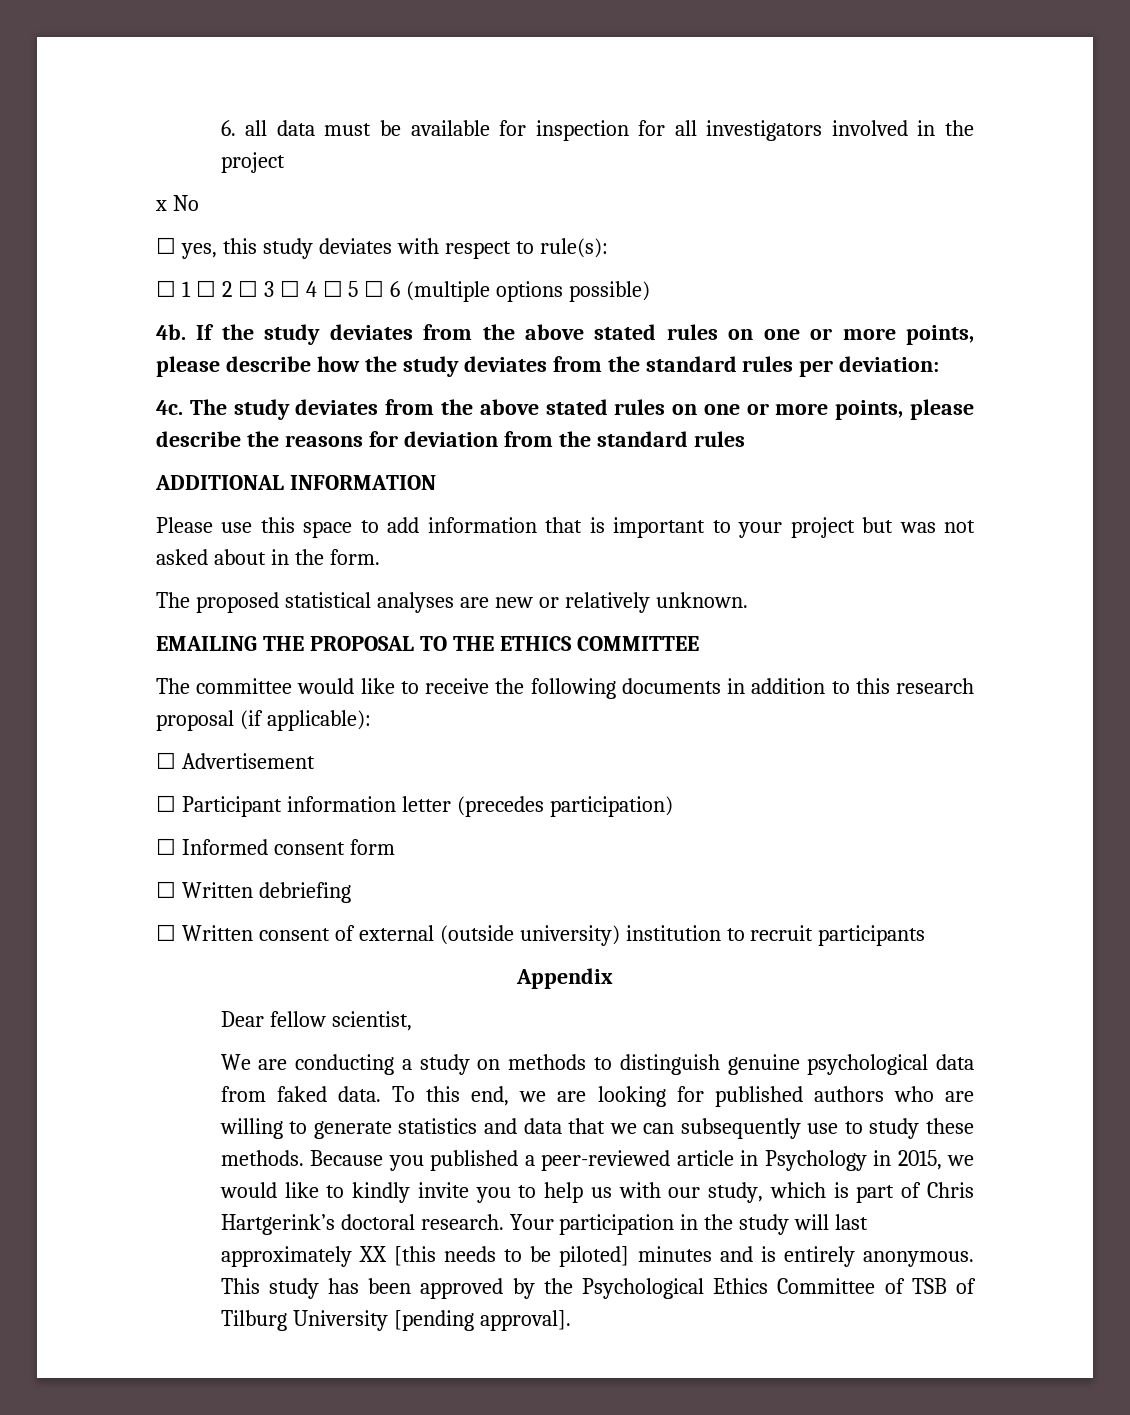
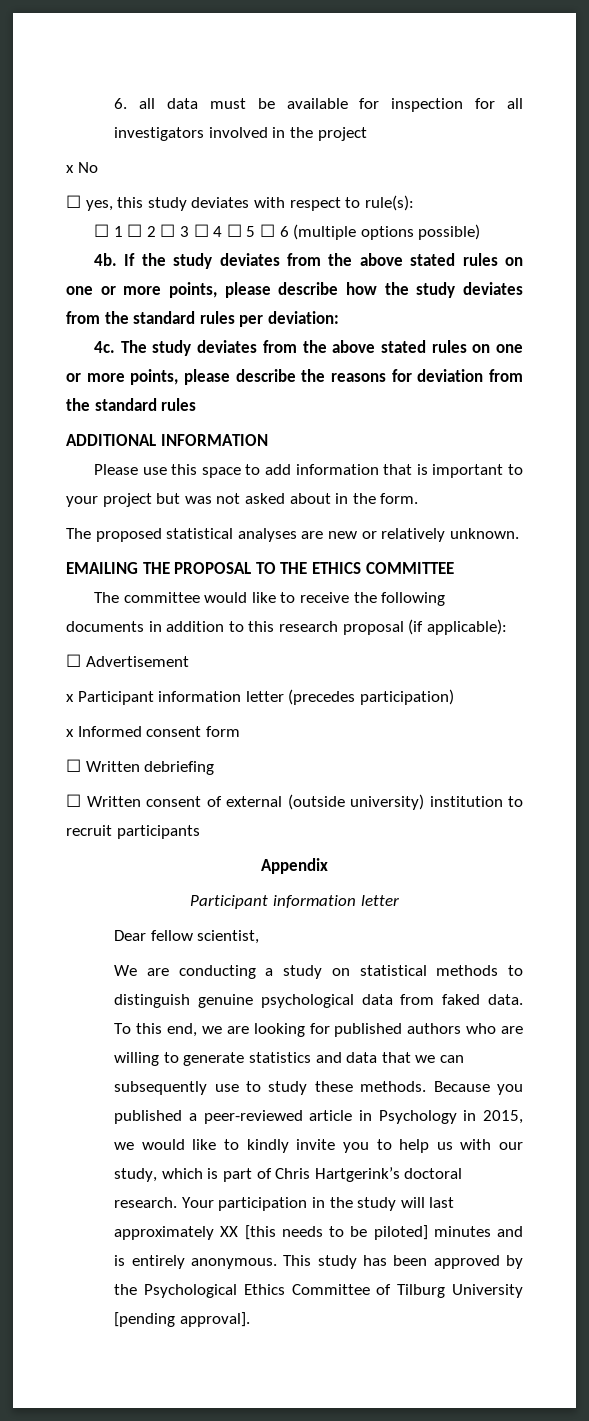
- ☐ Participant information letter (precedes participation)
+ x Participant information letter (precedes participation)
- ☐ Informed consent form
+ x Informed consent form
  Appendix
+ Participant information letter
- We are conducting a study on methods to distinguish genuine psychological data from faked data.
+ We are conducting a study on statistical methods to distinguish genuine psychological data from faked data.
- This study has been approved by the Psychological Ethics Committee of TSB of Tilburg University [pending approval].
+ This study has been approved by the Psychological Ethics Committee of Tilburg University [pending approval].

